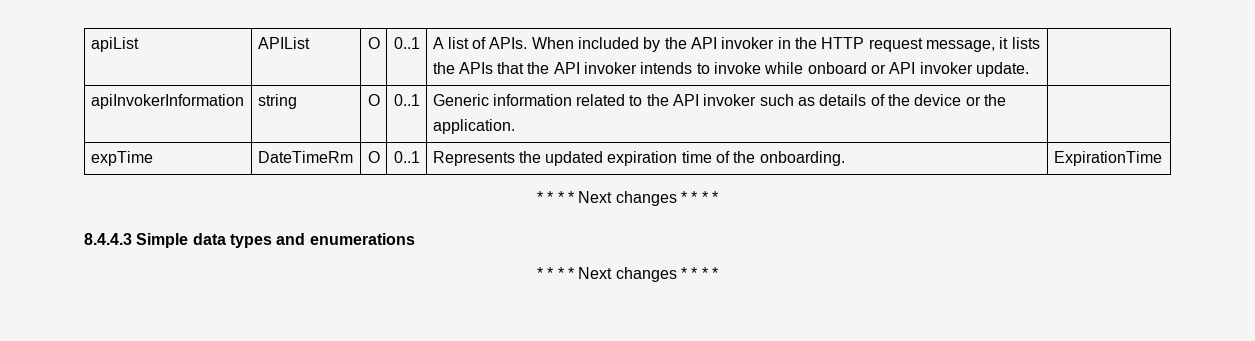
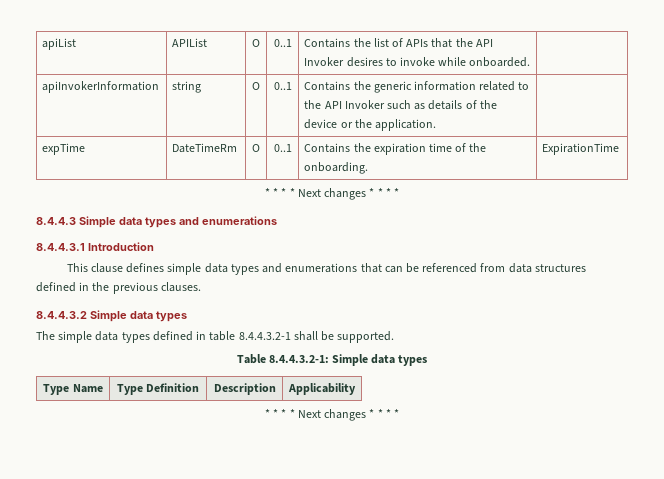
- apiList | APIList | O | 0..1 | A list of APIs. When included by the API invoker in the HTTP request message, it lists the APIs that the API invoker intends to invoke while onboard or API invoker update. |
+ apiList | APIList | O | 0..1 | Contains the list of APIs that the API Invoker desires to invoke while onboarded. |
- apiInvokerInformation | string | O | 0..1 | Generic information related to the API invoker such as details of the device or the application. |
+ apiInvokerInformation | string | O | 0..1 | Contains the generic information related to the API Invoker such as details of the device or the application. |
- expTime | DateTimeRm | O | 0..1 | Represents the updated expiration time of the onboarding. | ExpirationTime
+ expTime | DateTimeRm | O | 0..1 | Contains the expiration time of the onboarding. | ExpirationTime
+ 8.4.4.3.1 Introduction
+ This clause defines simple data types and enumerations that can be referenced from data structures defined in the previous clauses.
+ 8.4.4.3.2 Simple data types
+ The simple data types defined in table 8.4.4.3.2-1 shall be supported.
+ Table 8.4.4.3.2-1: Simple data types
+ Type Name | Type Definition | Description | Applicability

